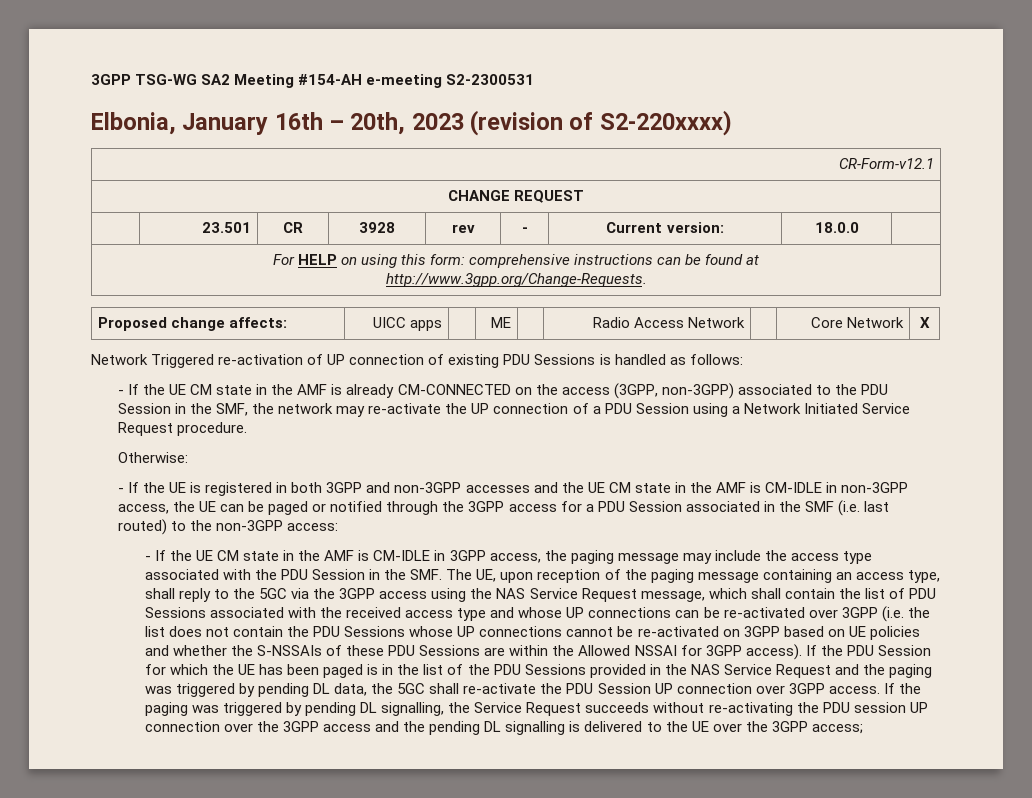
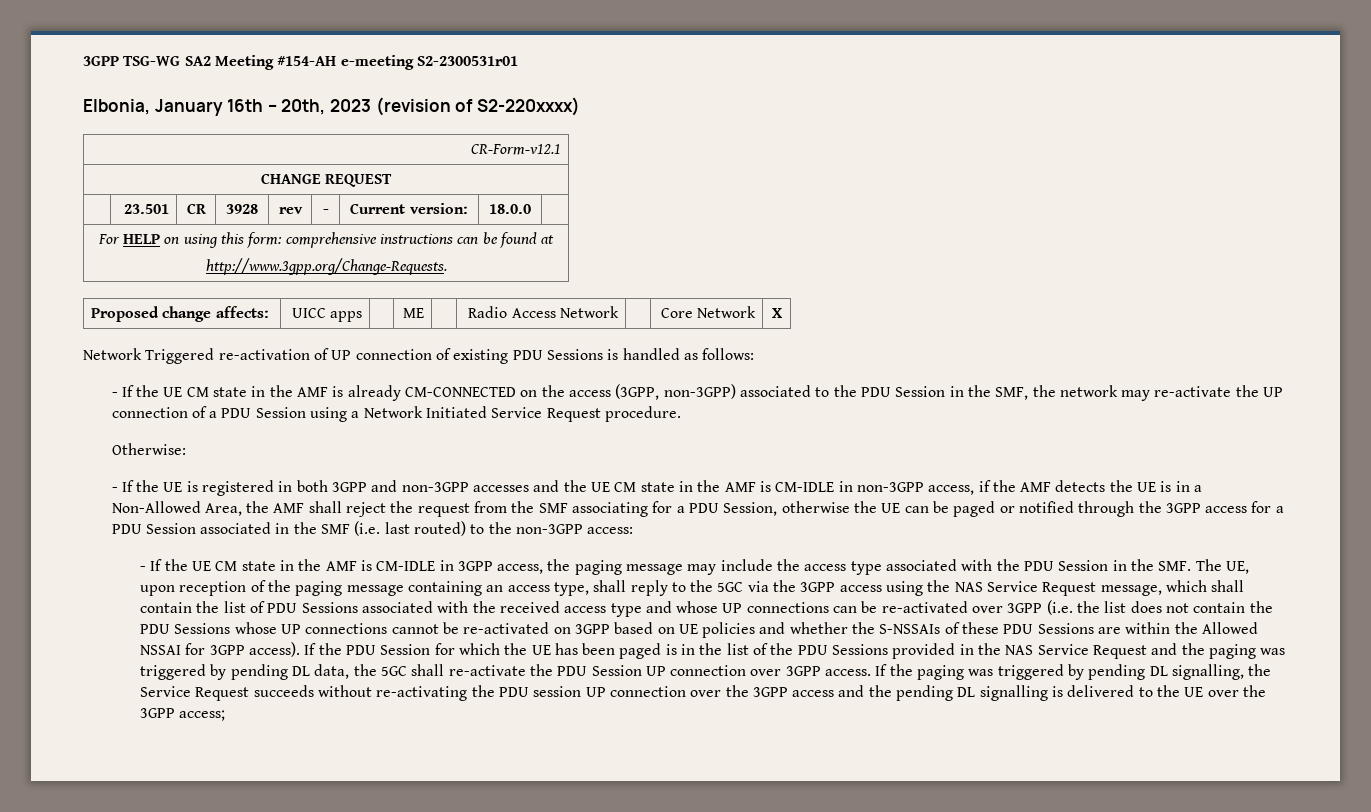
- 3GPP TSG-WG SA2 Meeting #154-AH e-meeting S2-2300531
+ 3GPP TSG-WG SA2 Meeting #154-AH e-meeting S2-2300531r01
- - If the UE is registered in both 3GPP and non-3GPP accesses and the UE CM state in the AMF is CM-IDLE in non-3GPP access, the UE can be paged or notified through the 3GPP access for a PDU Session associated in the SMF (i.e. last routed) to the non-3GPP access:
+ - If the UE is registered in both 3GPP and non-3GPP accesses and the UE CM state in the AMF is CM-IDLE in non-3GPP access, if the AMF detects the UE is in a Non-Allowed Area, the AMF shall reject the request from the SMF associating for a PDU Session, otherwise the UE can be paged or notified through the 3GPP access for a PDU Session associated in the SMF (i.e. last routed) to the non-3GPP access:

